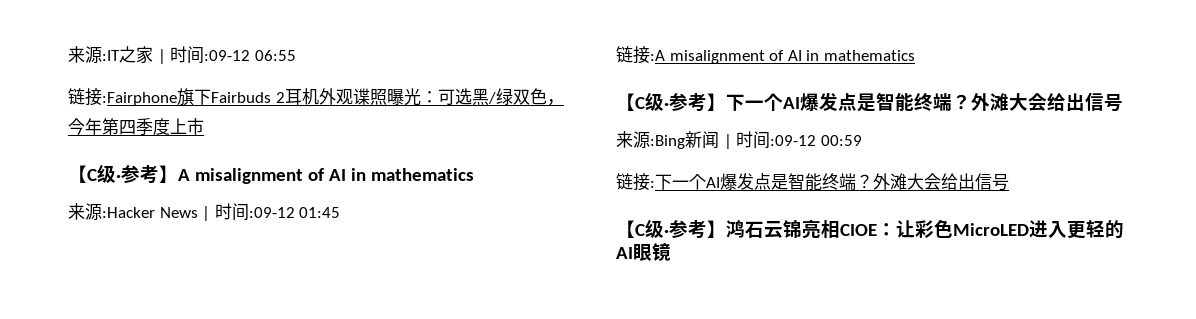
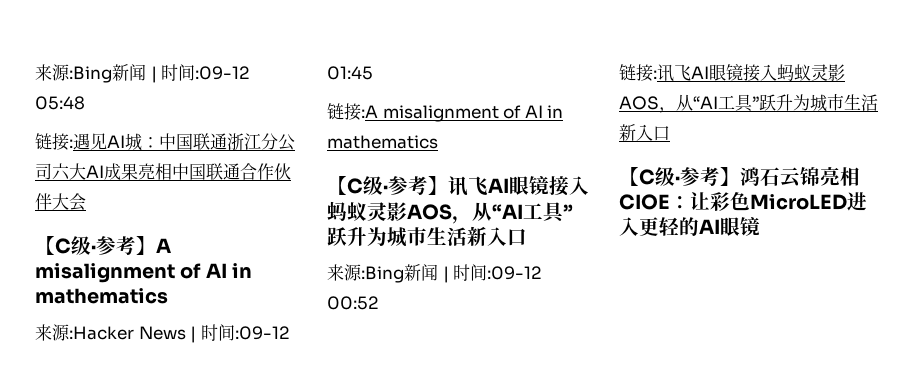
- 来源:IT之家 | 时间:09-12 06:55
- 链接:Fairphone旗下Fairbuds 2耳机外观谍照曝光：可选黑/绿双色，今年第四季度上市
+ 来源:Bing新闻 | 时间:09-12 05:48
+ 链接:遇见AI城：中国联通浙江分公司六大AI成果亮相中国联通合作伙伴大会
- 【C级·参考】下一个AI爆发点是智能终端？外滩大会给出信号
- 来源:Bing新闻 | 时间:09-12 00:59
- 链接:下一个AI爆发点是智能终端？外滩大会给出信号
+ 【C级·参考】讯飞AI眼镜接入蚂蚁灵影AOS，从“AI工具”跃升为城市生活新入口
+ 来源:Bing新闻 | 时间:09-12 00:52
+ 链接:讯飞AI眼镜接入蚂蚁灵影AOS，从“AI工具”跃升为城市生活新入口

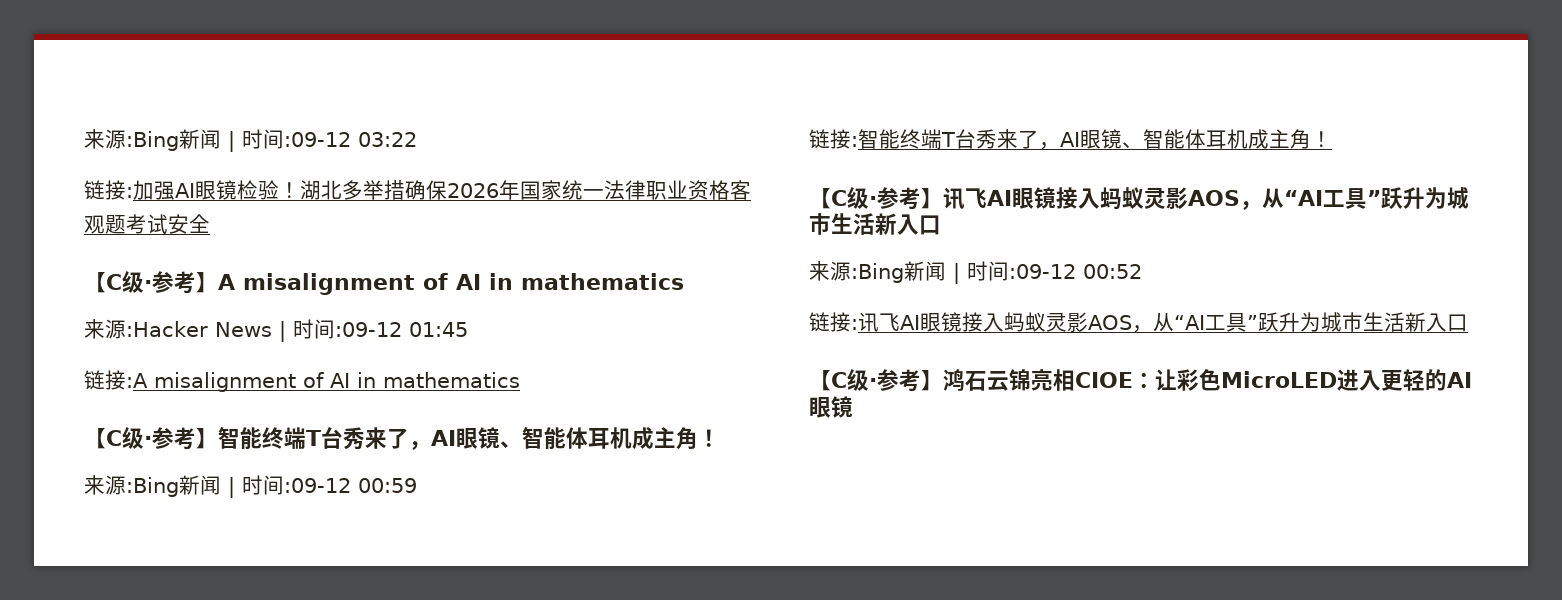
- 来源:Bing新闻 | 时间:09-12 05:48
- 链接:遇见AI城：中国联通浙江分公司六大AI成果亮相中国联通合作伙伴大会
+ 来源:Bing新闻 | 时间:09-12 03:22
+ 链接:加强AI眼镜检验！湖北多举措确保2026年国家统一法律职业资格客观题考试安全
+ 【C级·参考】智能终端T台秀来了，AI眼镜、智能体耳机成主角！
+ 来源:Bing新闻 | 时间:09-12 00:59
+ 链接:智能终端T台秀来了，AI眼镜、智能体耳机成主角！

